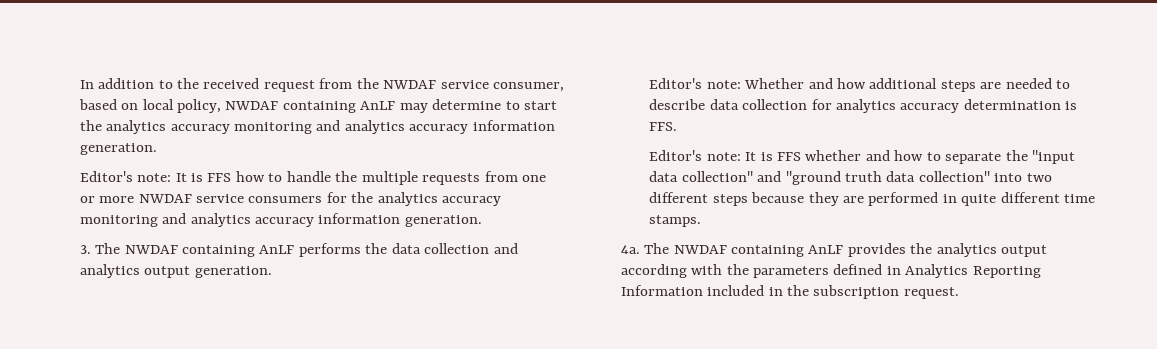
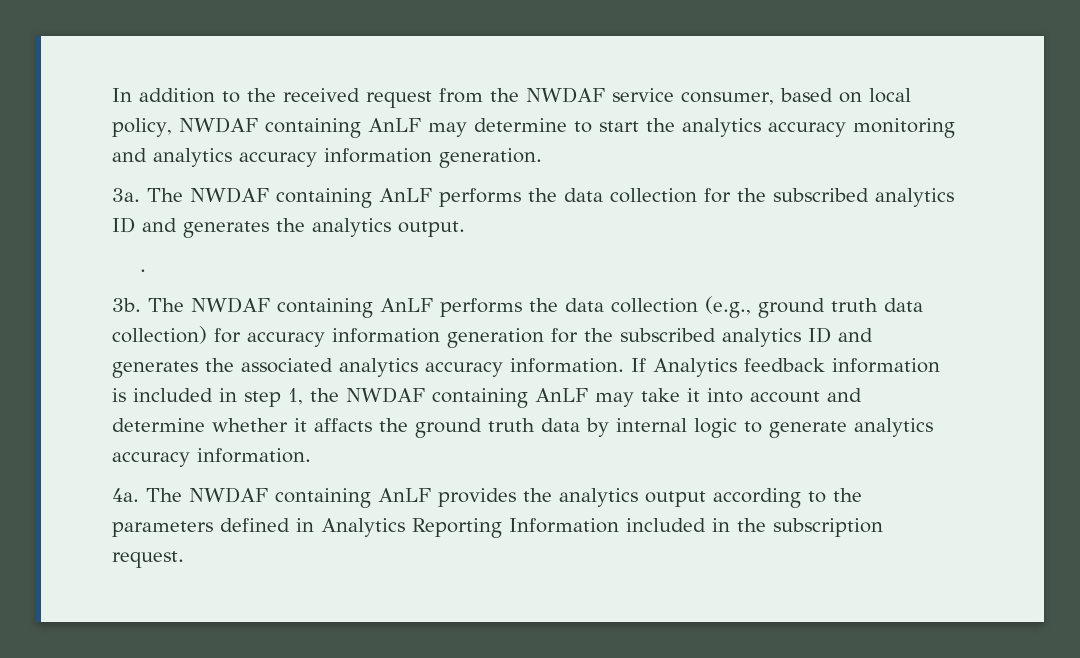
- Editor's note: It is FFS how to handle the multiple requests from one or more NWDAF service consumers for the analytics accuracy monitoring and analytics accuracy information generation.
- 3. The NWDAF containing AnLF performs the data collection and analytics output generation.
- Editor's note: Whether and how additional steps are needed to describe data collection for analytics accuracy determination is FFS.
- Editor's note: It is FFS whether and how to separate the "input data collection" and "ground truth data collection" into two different steps because they are performed in quite different time stamps.
+ 3a. The NWDAF containing AnLF performs the data collection for the subscribed analytics ID and generates the analytics output.
+ .
+ 3b. The NWDAF containing AnLF performs the data collection (e.g., ground truth data collection) for accuracy information generation for the subscribed analytics ID and generates the associated analytics accuracy information. If Analytics feedback information is included in step 1, the NWDAF containing AnLF may take it into account and determine whether it affacts the ground truth data by internal logic to generate analytics accuracy information.
- The NWDAF containing AnLF provides the analytics output according with the parameters defined in Analytics Reporting Information included in the subscription request.
+ The NWDAF containing AnLF provides the analytics output according to the parameters defined in Analytics Reporting Information included in the subscription request.

